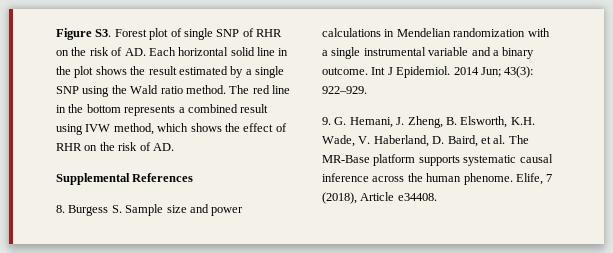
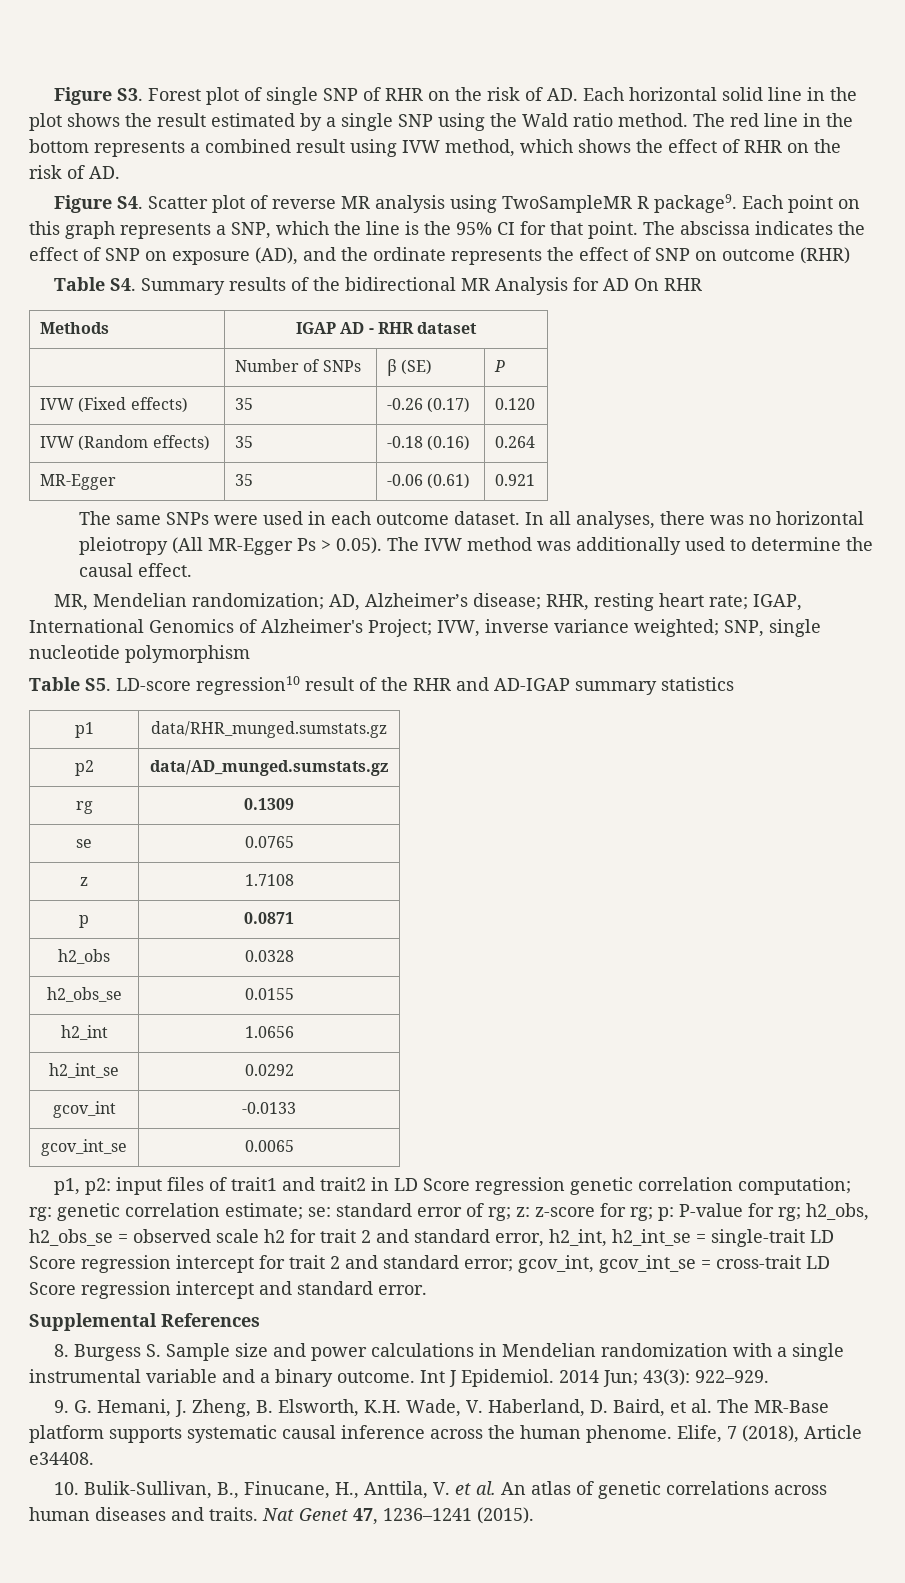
+ Figure S4. Scatter plot of reverse MR analysis using TwoSampleMR R package9. Each point on this graph represents a SNP, which the line is the 95% CI for that point. The abscissa indicates the effect of SNP on exposure (AD), and the ordinate represents the effect of SNP on outcome (RHR)
+ Table S4. Summary results of the bidirectional MR Analysis for AD On RHR
+ Methods | IGAP AD - RHR dataset
+ | Number of SNPs | β (SE) | P
+ IVW (Fixed effects) | 35 | -0.26 (0.17) | 0.120
+ IVW (Random effects) | 35 | -0.18 (0.16) | 0.264
+ MR-Egger | 35 | -0.06 (0.61) | 0.921
+ The same SNPs were used in each outcome dataset. In all analyses, there was no horizontal pleiotropy (All MR-Egger Ps > 0.05). The IVW method was additionally used to determine the causal effect.
+ MR, Mendelian randomization; AD, Alzheimer’s disease; RHR, resting heart rate; IGAP, International Genomics of Alzheimer's Project; IVW, inverse variance weighted; SNP, single nucleotide polymorphism
+ Table S5. LD-score regression10 result of the RHR and AD-IGAP summary statistics
+ p1 | data/RHR_munged.sumstats.gz
+ p2 | data/AD_munged.sumstats.gz
+ rg | 0.1309
+ se | 0.0765
+ z | 1.7108
+ p | 0.0871
+ h2_obs | 0.0328
+ h2_obs_se | 0.0155
+ h2_int | 1.0656
+ h2_int_se | 0.0292
+ gcov_int | -0.0133
+ gcov_int_se | 0.0065
+ p1, p2: input files of trait1 and trait2 in LD Score regression genetic correlation computation; rg: genetic correlation estimate; se: standard error of rg; z: z-score for rg; p: P-value for rg; h2_obs, h2_obs_se = observed scale h2 for trait 2 and standard error, h2_int, h2_int_se = single-trait LD Score regression intercept for trait 2 and standard error; gcov_int, gcov_int_se = cross-trait LD Score regression intercept and standard error.
+ 10. Bulik-Sullivan, B., Finucane, H., Anttila, V. et al. An atlas of genetic correlations across human diseases and traits. Nat Genet 47, 1236–1241 (2015).

